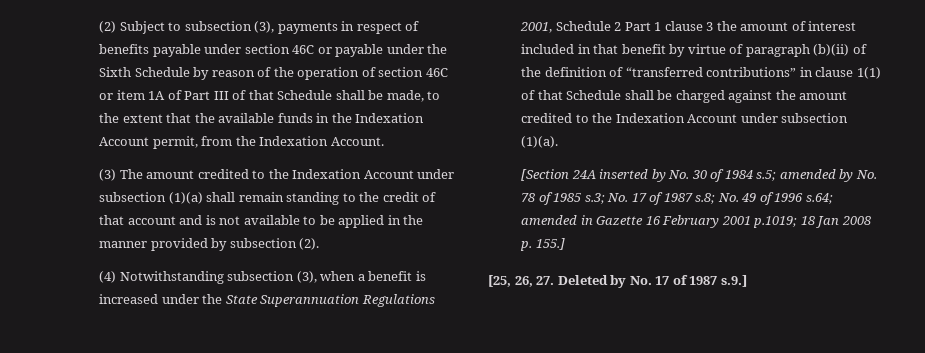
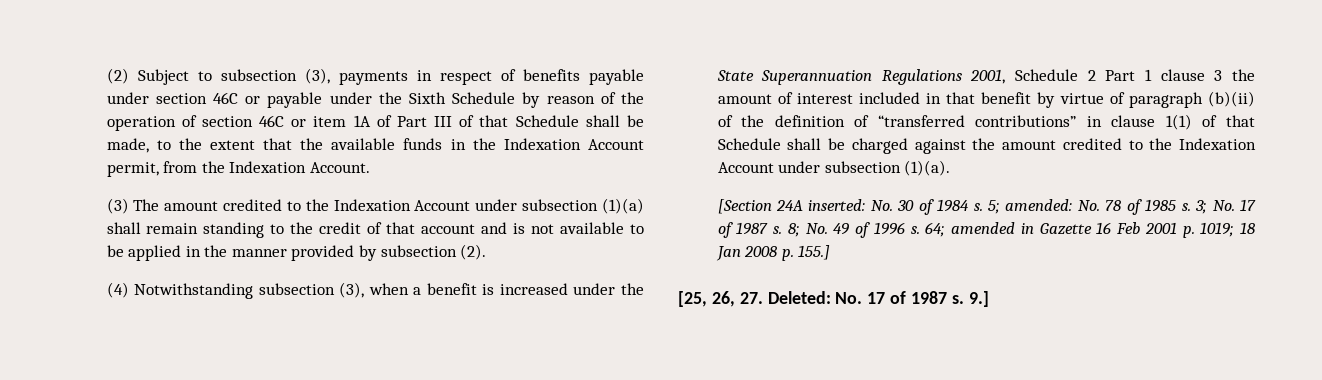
- [Section 24A inserted by No. 30 of 1984 s.5; amended by No. 78 of 1985 s.3; No. 17 of 1987 s.8; No. 49 of 1996 s.64; amended in Gazette 16 February 2001 p.1019; 18 Jan 2008 p. 155.]
+ [Section 24A inserted: No. 30 of 1984 s. 5; amended: No. 78 of 1985 s. 3; No. 17 of 1987 s. 8; No. 49 of 1996 s. 64; amended in Gazette 16 Feb 2001 p. 1019; 18 Jan 2008 p. 155.]
- [25, 26, 27. Deleted by No. 17 of 1987 s.9.]
+ [25, 26, 27. Deleted: No. 17 of 1987 s. 9.]

